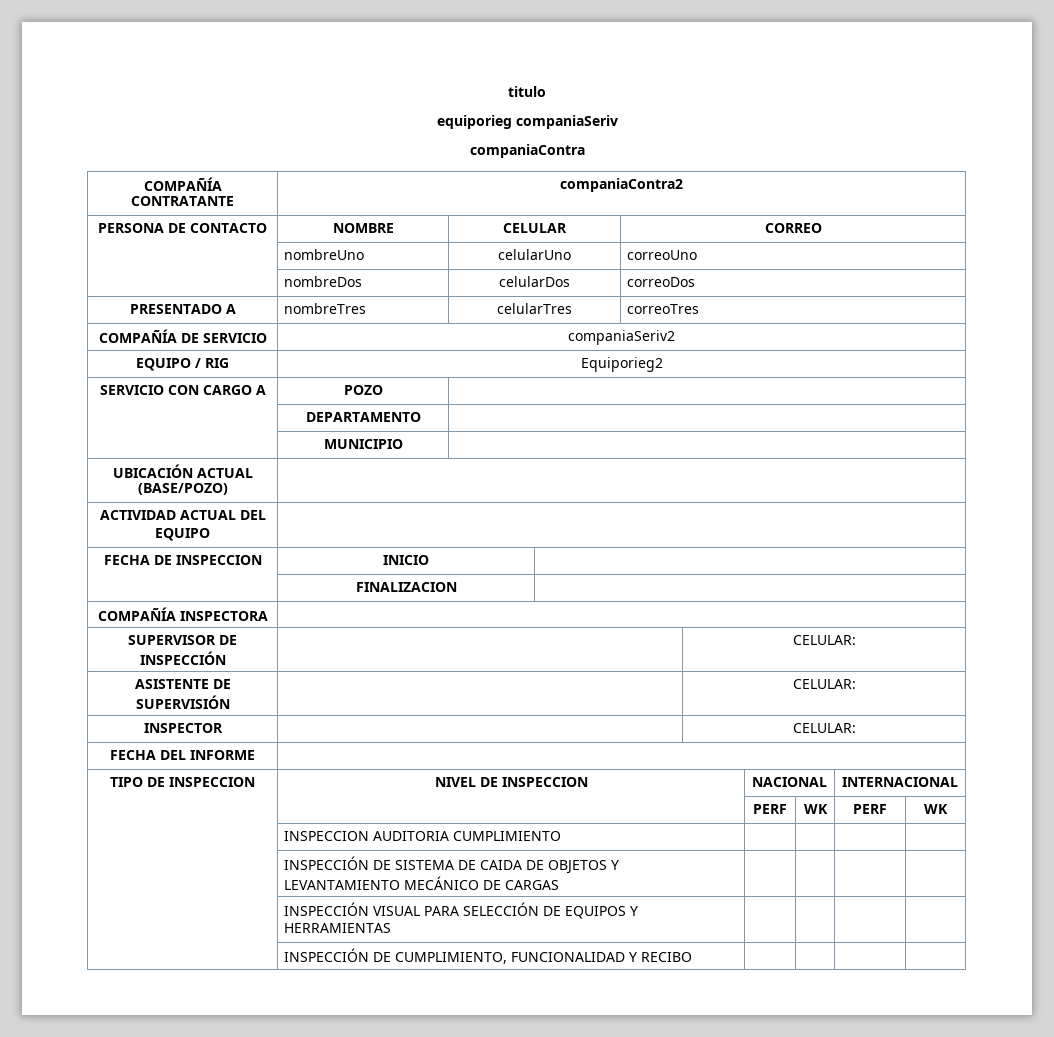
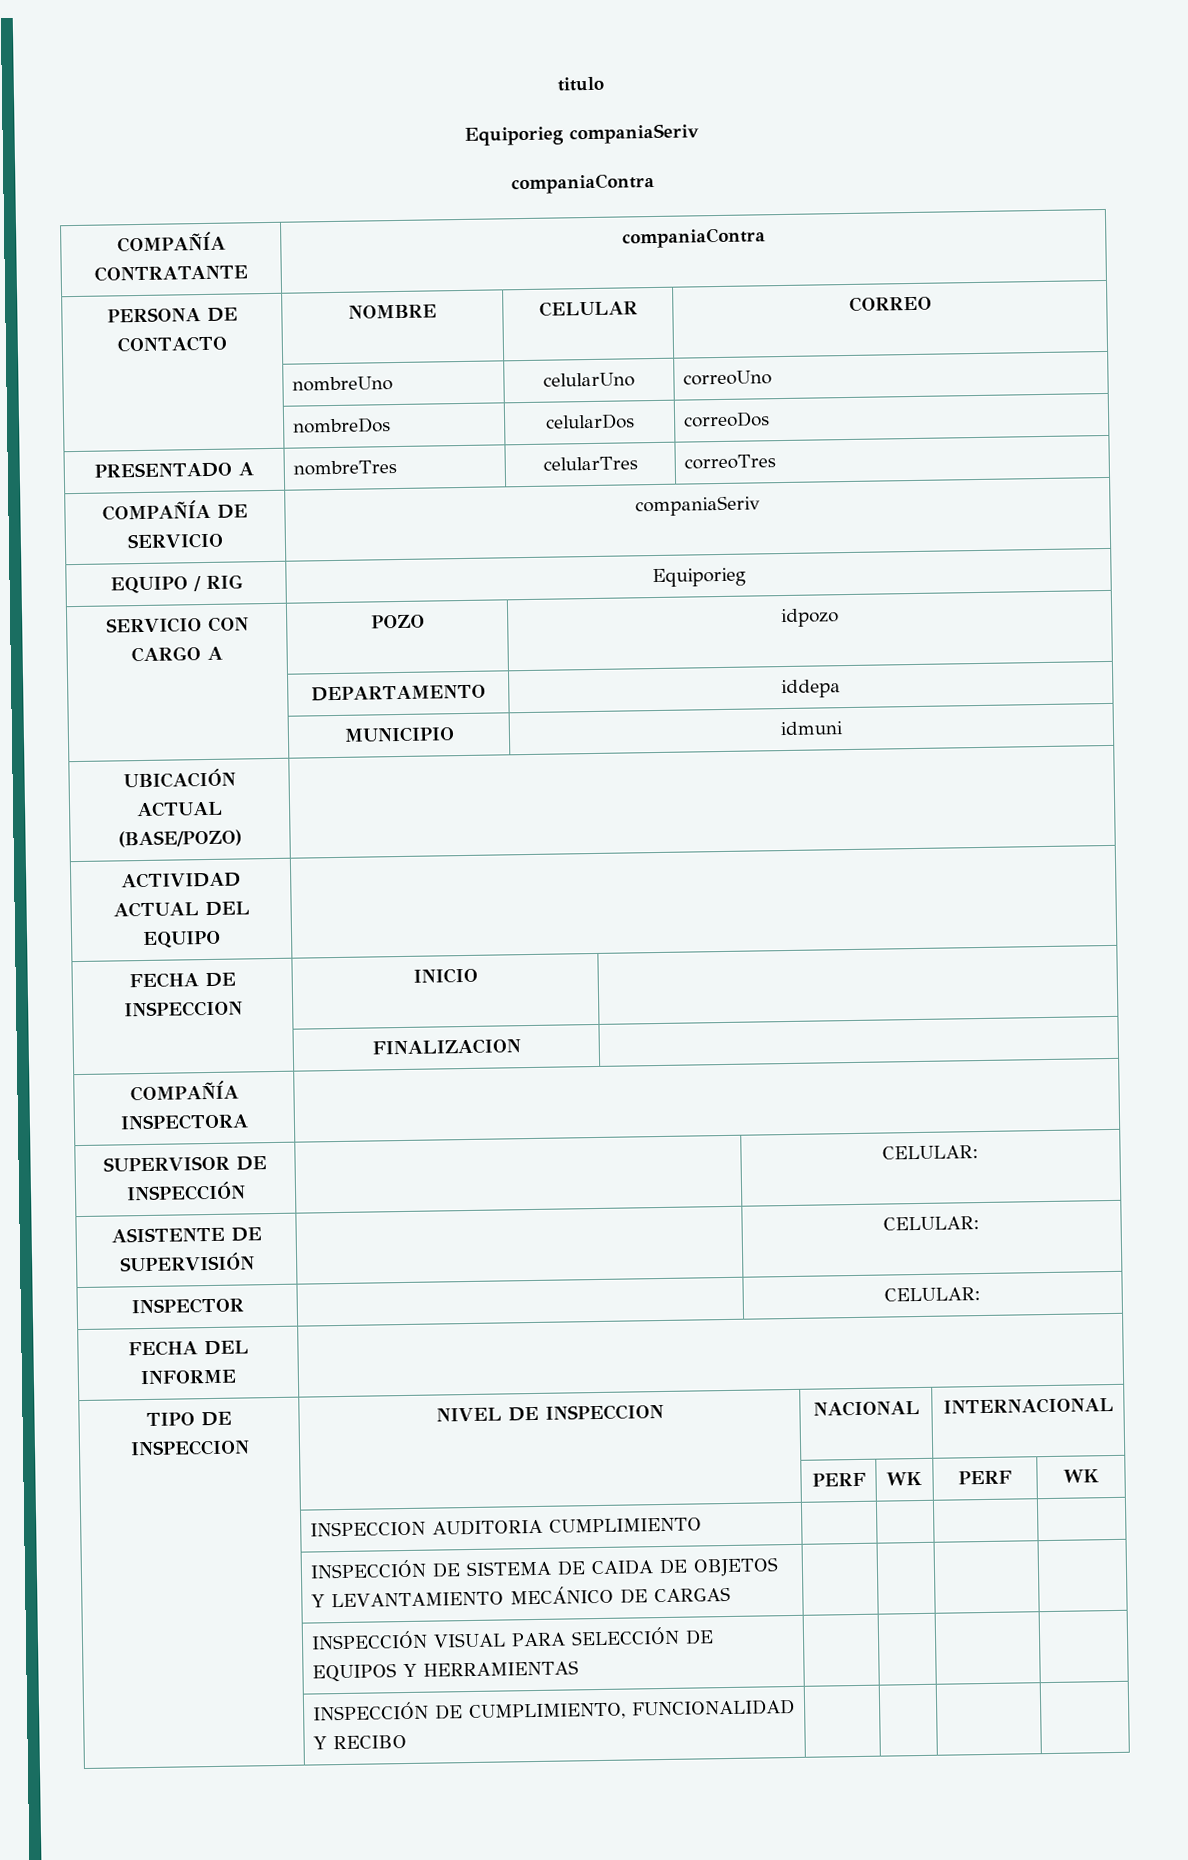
- equiporieg companiaSeriv
+ Equiporieg companiaSeriv
- COMPAÑÍA CONTRATANTE | companiaContra2
+ COMPAÑÍA CONTRATANTE | companiaContra
- COMPAÑÍA DE SERVICIO | companiaSeriv2
+ COMPAÑÍA DE SERVICIO | companiaSeriv
- EQUIPO / RIG | Equiporieg2
+ EQUIPO / RIG | Equiporieg
- SERVICIO CON CARGO A | POZO |
+ SERVICIO CON CARGO A | POZO | idpozo
- | DEPARTAMENTO |
+ | DEPARTAMENTO | iddepa
- | MUNICIPIO |
+ | MUNICIPIO | idmuni

